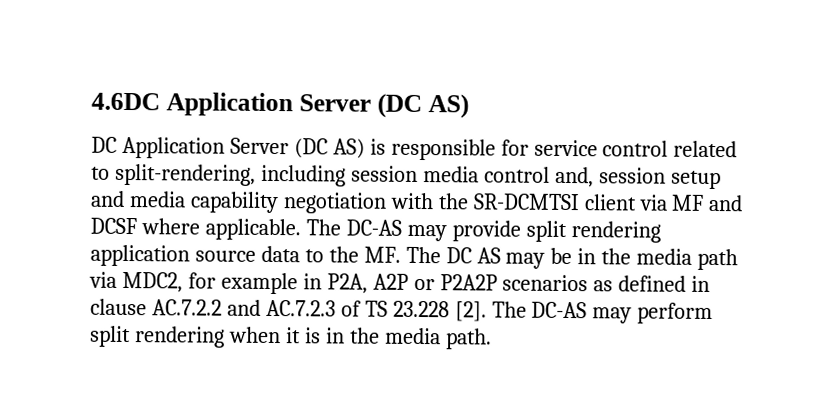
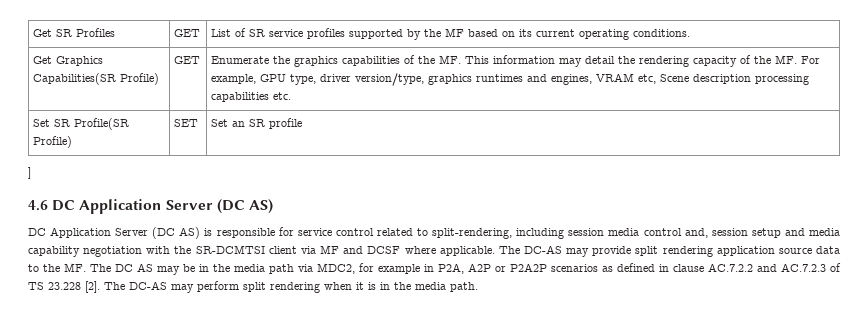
- 4.6DC Application Server (DC AS)
+ Get SR Profiles | GET | List of SR service profiles supported by the MF based on its current operating conditions.
+ Get Graphics Capabilities(SR Profile) | GET | Enumerate the graphics capabilities of the MF. This information may detail the rendering capacity of the MF. For example, GPU type, driver version/type, graphics runtimes and engines, VRAM etc, Scene description processing capabilities etc.
+ Set SR Profile(SR Profile) | SET | Set an SR profile
+ ]
+ 4.6 DC Application Server (DC AS)

